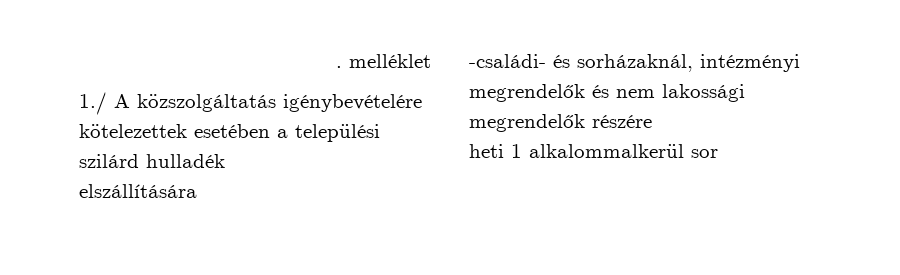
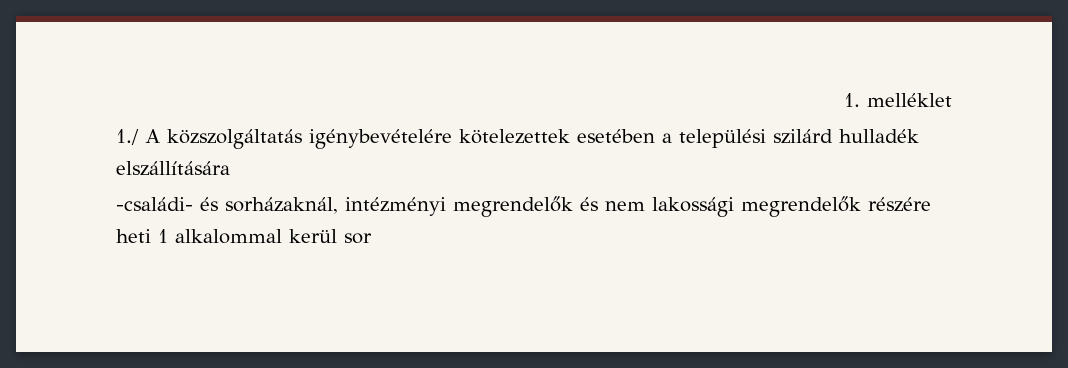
- . melléklet
+ 1. melléklet
- heti 1 alkalommalkerül sor
+ heti 1 alkalommal kerül sor

